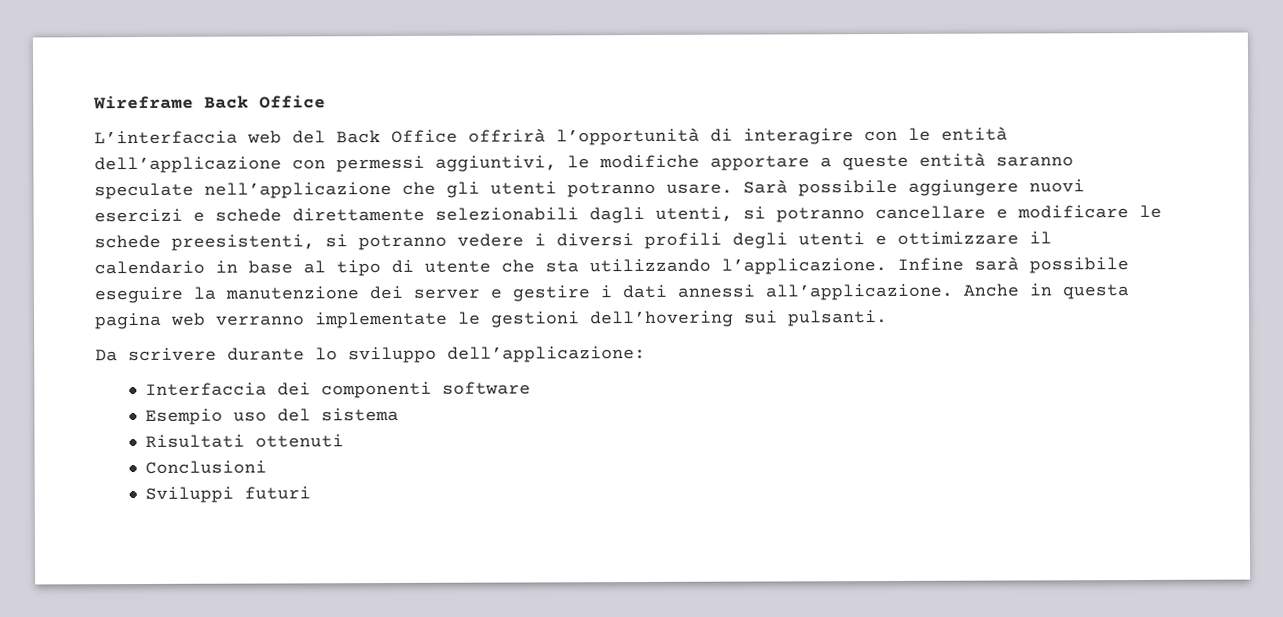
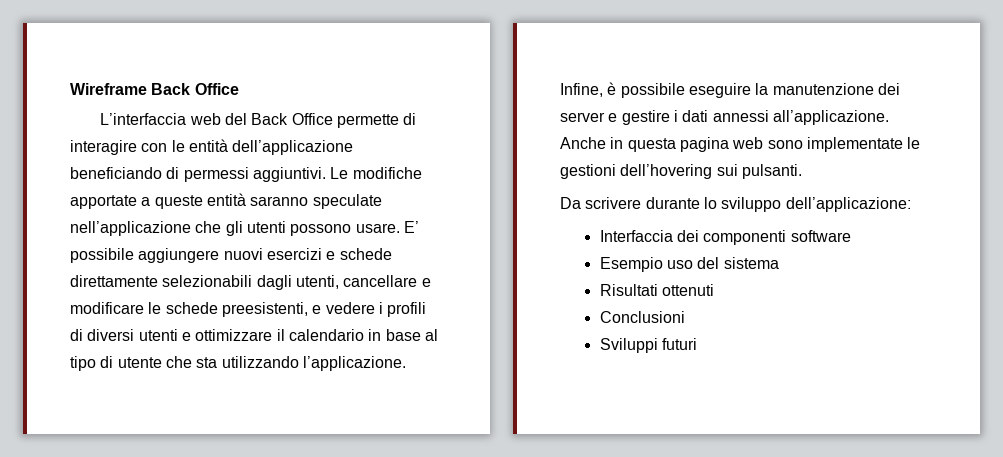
- L’interfaccia web del Back Office offrirà l’opportunità di interagire con le entità dell’applicazione con permessi aggiuntivi, le modifiche apportare a queste entità saranno speculate nell’applicazione che gli utenti potranno usare. Sarà possibile aggiungere nuovi esercizi e schede direttamente selezionabili dagli utenti, si potranno cancellare e modificare le schede preesistenti, si potranno vedere i diversi profili degli utenti e ottimizzare il calendario in base al tipo di utente che sta utilizzando l’applicazione.
+ L’interfaccia web del Back Office permette di interagire con le entità dell’applicazione beneficiando di permessi aggiuntivi. Le modifiche apportate a queste entità saranno speculate nell’applicazione che gli utenti possono usare. E’ possibile aggiungere nuovi esercizi e schede direttamente selezionabili dagli utenti, cancellare e modificare le schede preesistenti, e vedere i profili di diversi utenti e ottimizzare il calendario in base al tipo di utente che sta utilizzando l’applicazione.
- Infine sarà possibile eseguire la manutenzione dei server e gestire i dati annessi all’applicazione.
+ Infine, è possibile eseguire la manutenzione dei server e gestire i dati annessi all’applicazione.
- Anche in questa pagina web verranno implementate le gestioni dell’hovering sui pulsanti.
+ Anche in questa pagina web sono implementate le gestioni dell’hovering sui pulsanti.

